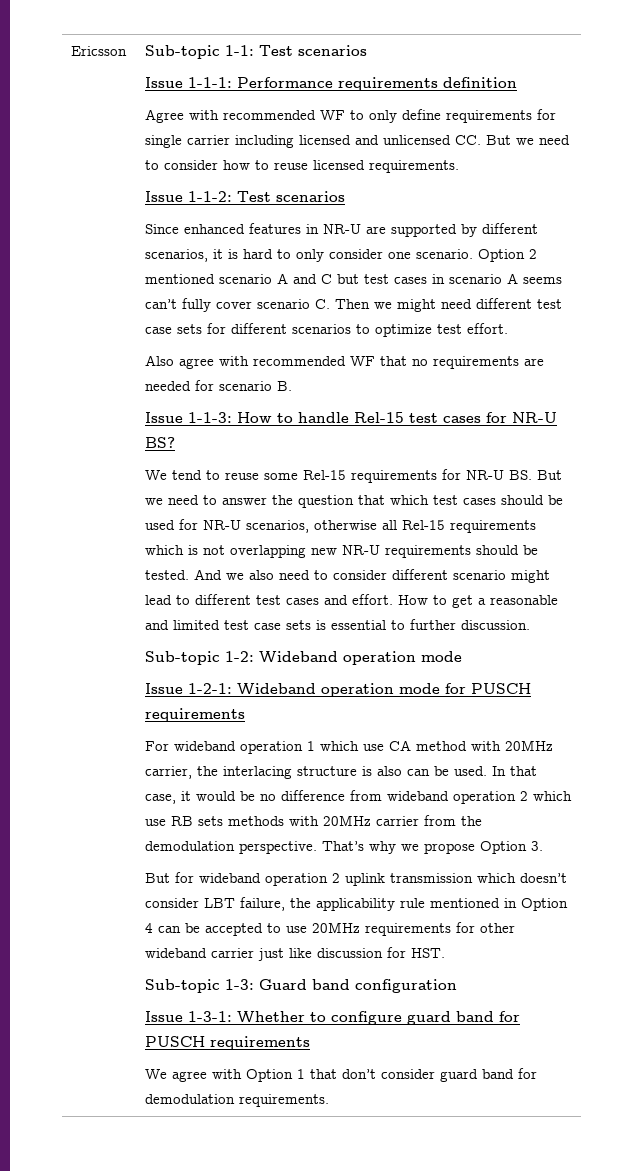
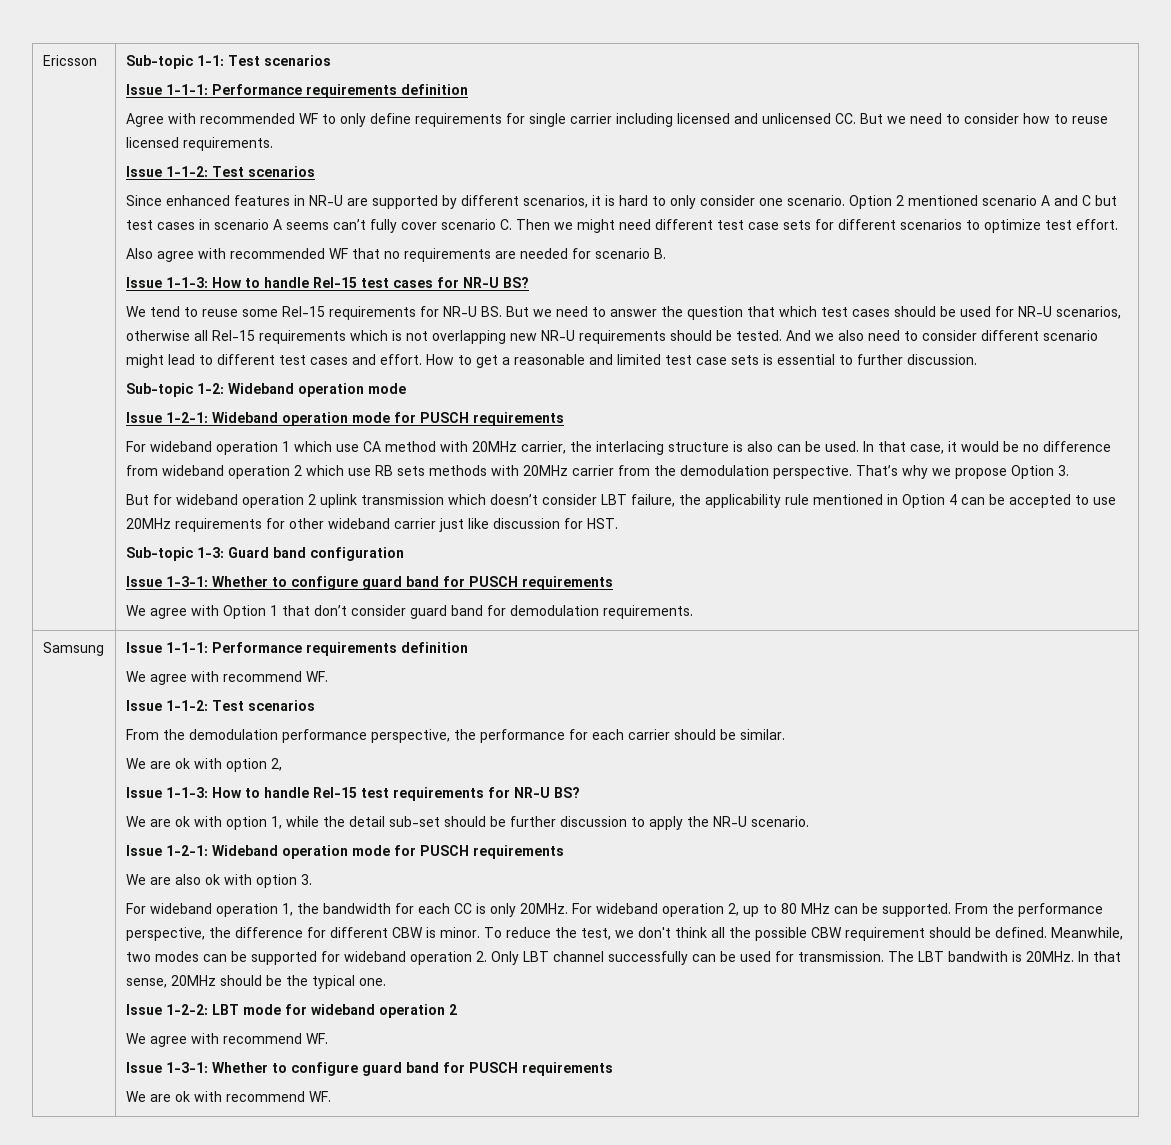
+ Samsung | Issue 1-1-1: Performance requirements definition
+ We agree with recommend WF.
+ Issue 1-1-2: Test scenarios
+ From the demodulation performance perspective, the performance for each carrier should be similar.
+ We are ok with option 2,
+ Issue 1-1-3: How to handle Rel-15 test requirements for NR-U BS?
+ We are ok with option 1, while the detail sub-set should be further discussion to apply the NR-U scenario.
+ Issue 1-2-1: Wideband operation mode for PUSCH requirements
+ We are also ok with option 3.
+ For wideband operation 1, the bandwidth for each CC is only 20MHz. For wideband operation 2, up to 80 MHz can be supported. From the performance perspective, the difference for different CBW is minor. To reduce the test, we don't think all the possible CBW requirement should be defined. Meanwhile, two modes can be supported for wideband operation 2. Only LBT channel successfully can be used for transmission. The LBT bandwith is 20MHz. In that sense, 20MHz should be the typical one.
+ Issue 1-2-2: LBT mode for wideband operation 2
+ We agree with recommend WF.
+ Issue 1-3-1: Whether to configure guard band for PUSCH requirements
+ We are ok with recommend WF.

